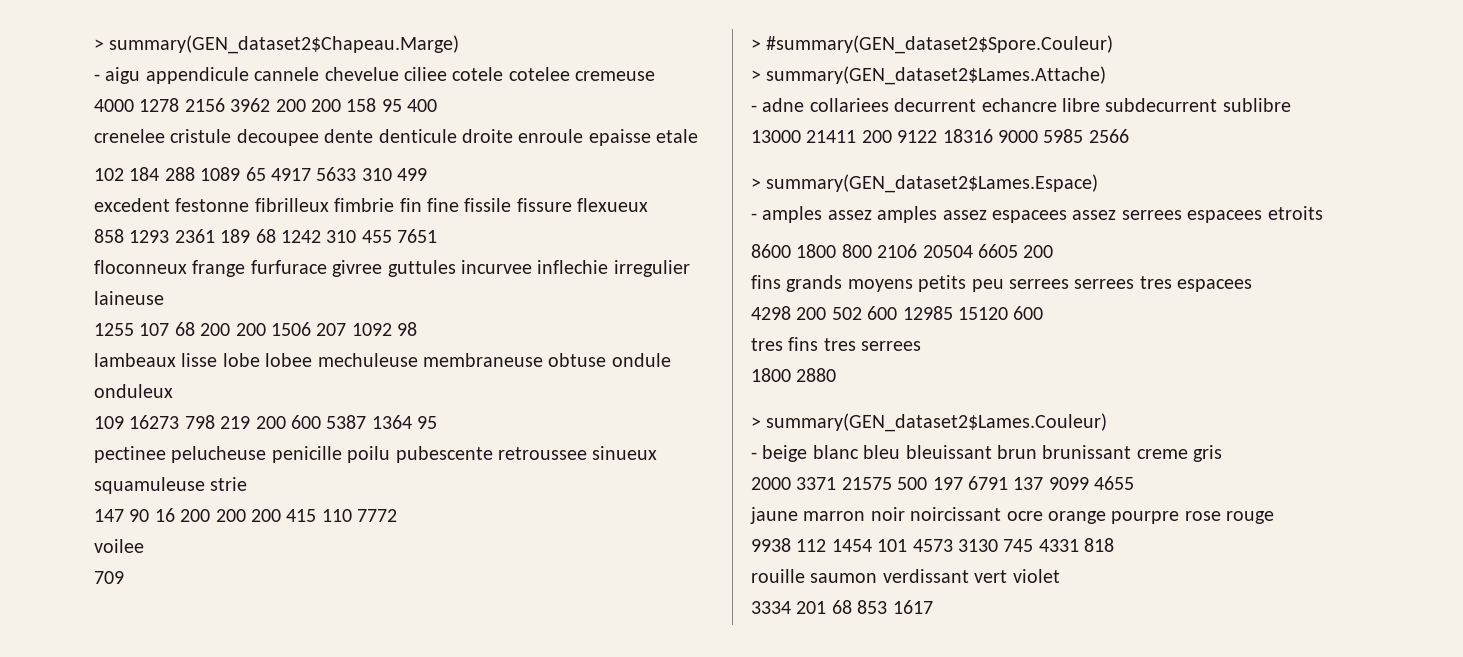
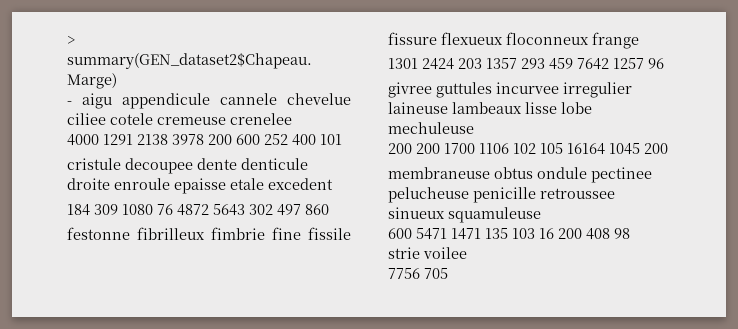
- - aigu appendicule cannele chevelue ciliee cotele cotelee cremeuse
+ - aigu appendicule cannele chevelue ciliee cotele cremeuse crenelee
- 4000 1278 2156 3962 200 200 158 95 400
- crenelee cristule decoupee dente denticule droite enroule epaisse etale
- 102 184 288 1089 65 4917 5633 310 499
- excedent festonne fibrilleux fimbrie fin fine fissile fissure flexueux
- 858 1293 2361 189 68 1242 310 455 7651
- floconneux frange furfurace givree guttules incurvee inflechie irregulier laineuse
- 1255 107 68 200 200 1506 207 1092 98
- lambeaux lisse lobe lobee mechuleuse membraneuse obtuse ondule onduleux
- 109 16273 798 219 200 600 5387 1364 95
- pectinee pelucheuse penicille poilu pubescente retroussee sinueux squamuleuse strie
- 147 90 16 200 200 200 415 110 7772
- voilee
- 709
- > #summary(GEN_dataset2$Spore.Couleur)
- > summary(GEN_dataset2$Lames.Attache)
- - adne collariees decurrent echancre libre subdecurrent sublibre
- 13000 21411 200 9122 18316 9000 5985 2566
- > summary(GEN_dataset2$Lames.Espace)
- - amples assez amples assez espacees assez serrees espacees etroits
- 8600 1800 800 2106 20504 6605 200
- fins grands moyens petits peu serrees serrees tres espacees
- 4298 200 502 600 12985 15120 600
- tres fins tres serrees
- 1800 2880
- > summary(GEN_dataset2$Lames.Couleur)
- - beige blanc bleu bleuissant brun brunissant creme gris
- 2000 3371 21575 500 197 6791 137 9099 4655
- jaune marron noir noircissant ocre orange pourpre rose rouge
- 9938 112 1454 101 4573 3130 745 4331 818
- rouille saumon verdissant vert violet
- 3334 201 68 853 1617
+ 4000 1291 2138 3978 200 600 252 400 101
+ cristule decoupee dente denticule droite enroule epaisse etale excedent
+ 184 309 1080 76 4872 5643 302 497 860
+ festonne fibrilleux fimbrie fine fissile fissure flexueux floconneux frange
+ 1301 2424 203 1357 293 459 7642 1257 96
+ givree guttules incurvee irregulier laineuse lambeaux lisse lobe mechuleuse
+ 200 200 1700 1106 102 105 16164 1045 200
+ membraneuse obtus ondule pectinee pelucheuse penicille retroussee sinueux squamuleuse
+ 600 5471 1471 135 103 16 200 408 98
+ strie voilee
+ 7756 705

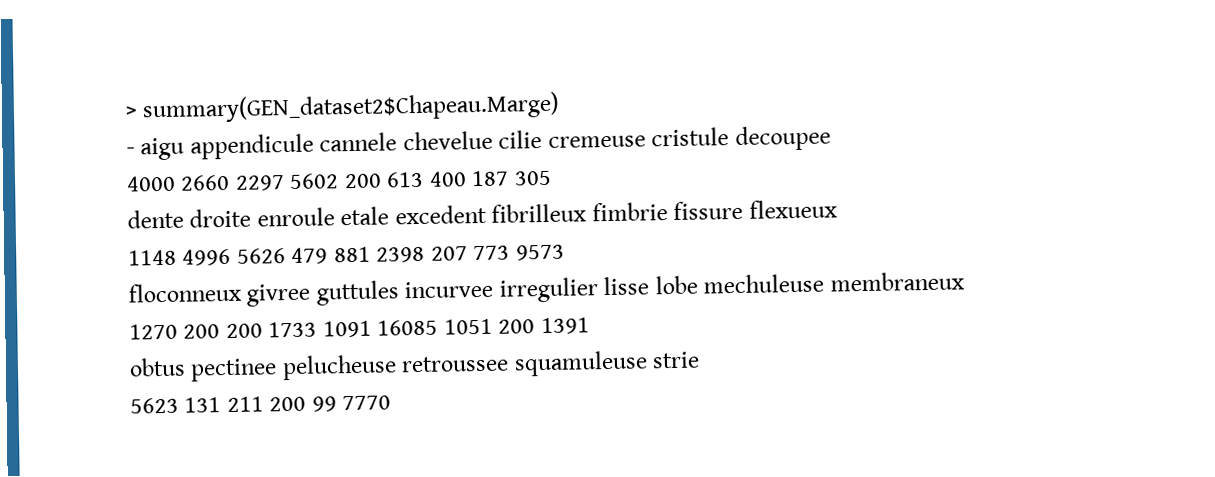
- - aigu appendicule cannele chevelue ciliee cotele cremeuse crenelee
- 4000 1291 2138 3978 200 600 252 400 101
- cristule decoupee dente denticule droite enroule epaisse etale excedent
- 184 309 1080 76 4872 5643 302 497 860
- festonne fibrilleux fimbrie fine fissile fissure flexueux floconneux frange
- 1301 2424 203 1357 293 459 7642 1257 96
- givree guttules incurvee irregulier laineuse lambeaux lisse lobe mechuleuse
- 200 200 1700 1106 102 105 16164 1045 200
- membraneuse obtus ondule pectinee pelucheuse penicille retroussee sinueux squamuleuse
- 600 5471 1471 135 103 16 200 408 98
- strie voilee
- 7756 705
+ - aigu appendicule cannele chevelue cilie cremeuse cristule decoupee
+ 4000 2660 2297 5602 200 613 400 187 305
+ dente droite enroule etale excedent fibrilleux fimbrie fissure flexueux
+ 1148 4996 5626 479 881 2398 207 773 9573
+ floconneux givree guttules incurvee irregulier lisse lobe mechuleuse membraneux
+ 1270 200 200 1733 1091 16085 1051 200 1391
+ obtus pectinee pelucheuse retroussee squamuleuse strie
+ 5623 131 211 200 99 7770

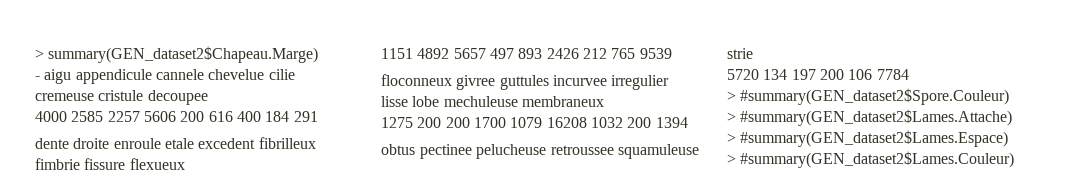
- 4000 2660 2297 5602 200 613 400 187 305
+ 4000 2585 2257 5606 200 616 400 184 291
- 1148 4996 5626 479 881 2398 207 773 9573
+ 1151 4892 5657 497 893 2426 212 765 9539
- 1270 200 200 1733 1091 16085 1051 200 1391
+ 1275 200 200 1700 1079 16208 1032 200 1394
- 5623 131 211 200 99 7770
+ 5720 134 197 200 106 7784
+ > #summary(GEN_dataset2$Spore.Couleur)
+ > #summary(GEN_dataset2$Lames.Attache)
+ > #summary(GEN_dataset2$Lames.Espace)
+ > #summary(GEN_dataset2$Lames.Couleur)

